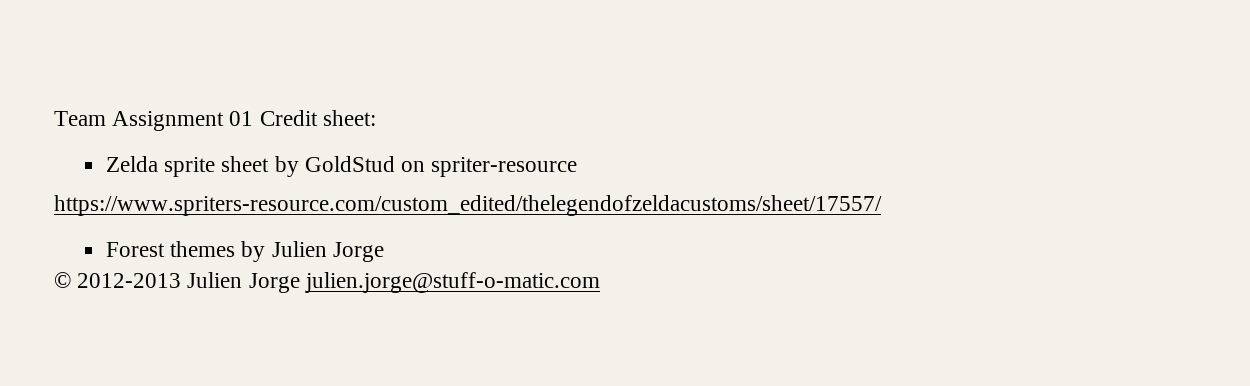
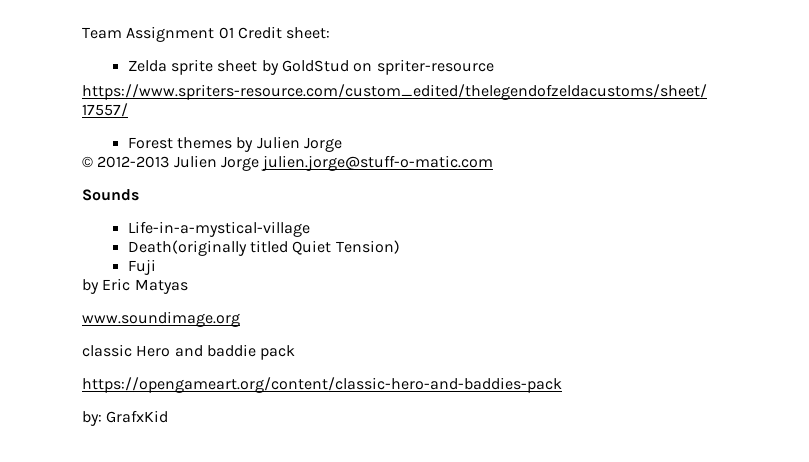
+ Sounds
+ Life-in-a-mystical-village
+ Death(originally titled Quiet Tension)
+ Fuji
+ by Eric Matyas
+ www.soundimage.org
+ classic Hero and baddie pack
+ https://opengameart.org/content/classic-hero-and-baddies-pack
+ by: GrafxKid

